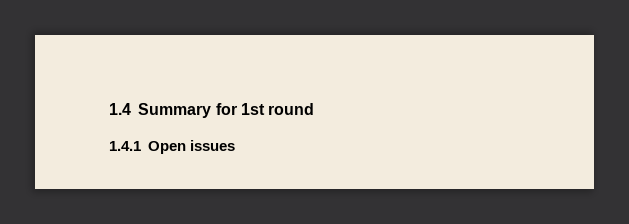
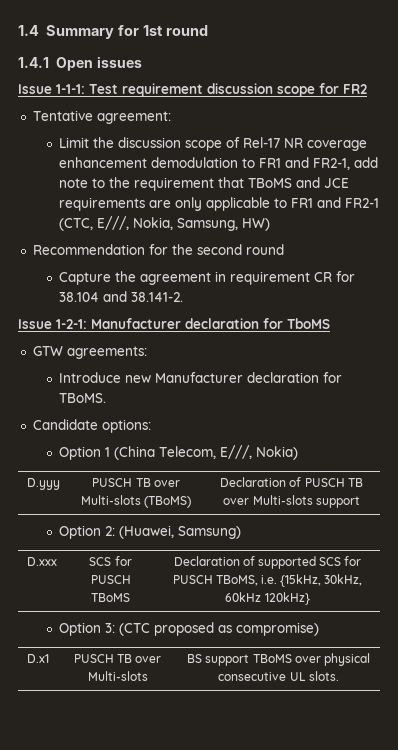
+ Issue 1-1-1: Test requirement discussion scope for FR2
+ Tentative agreement:
+ Limit the discussion scope of Rel-17 NR coverage enhancement demodulation to FR1 and FR2-1, add note to the requirement that TBoMS and JCE requirements are only applicable to FR1 and FR2-1 (CTC, E///, Nokia, Samsung, HW)
+ Recommendation for the second round
+ Capture the agreement in requirement CR for 38.104 and 38.141-2.
+ Issue 1-2-1: Manufacturer declaration for TboMS
+ GTW agreements:
+ Introduce new Manufacturer declaration for TBoMS.
+ Candidate options:
+ Option 1 (China Telecom, E///, Nokia)
+ D.yyy | PUSCH TB over Multi-slots (TBoMS) | Declaration of PUSCH TB over Multi-slots support
+ Option 2: (Huawei, Samsung)
+ D.xxx | SCS for PUSCH TBoMS | Declaration of supported SCS for PUSCH TBoMS, i.e. {15kHz, 30kHz, 60kHz 120kHz}
+ Option 3: (CTC proposed as compromise)
+ D.x1 | PUSCH TB over Multi-slots | BS support TBoMS over physical consecutive UL slots.

